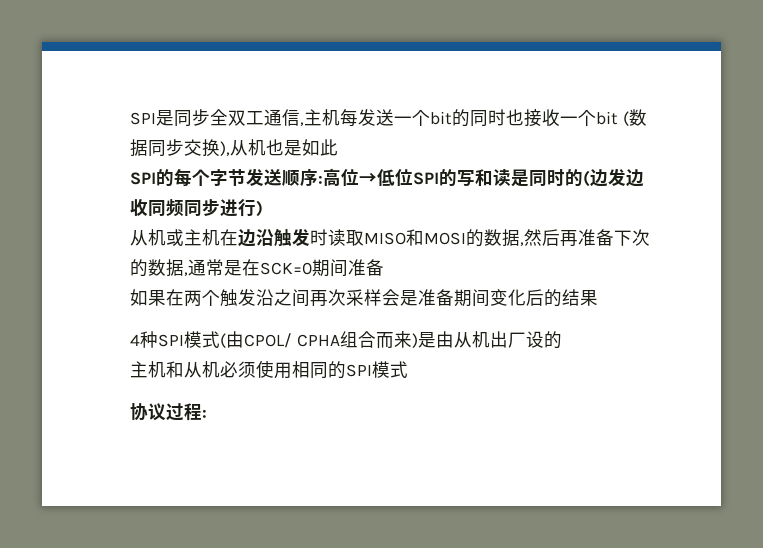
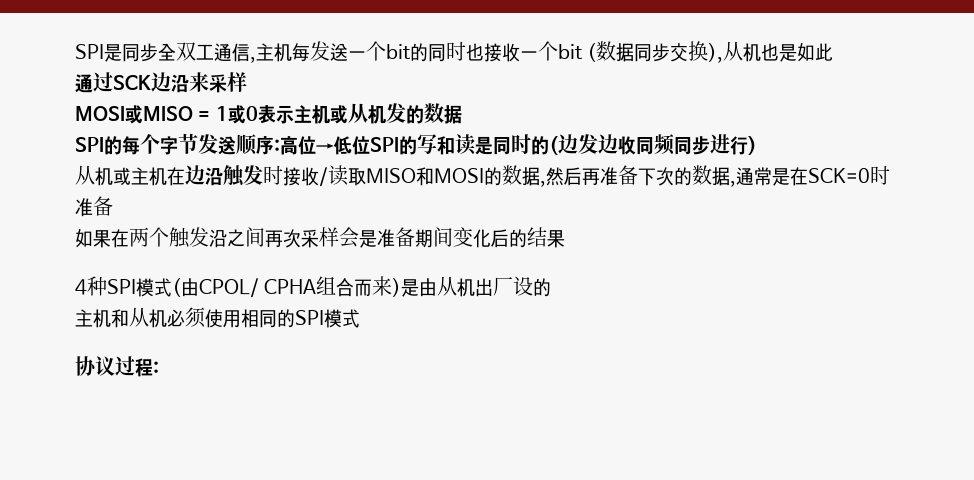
+ 通过SCK边沿来采样
+ MOSI或MISO = 1或0表示主机或从机发的数据
- 从机或主机在边沿触发时读取MISO和MOSI的数据,然后再准备下次的数据,通常是在SCK=0期间准备
+ 从机或主机在边沿触发时接收/读取MISO和MOSI的数据,然后再准备下次的数据,通常是在SCK=0时准备

